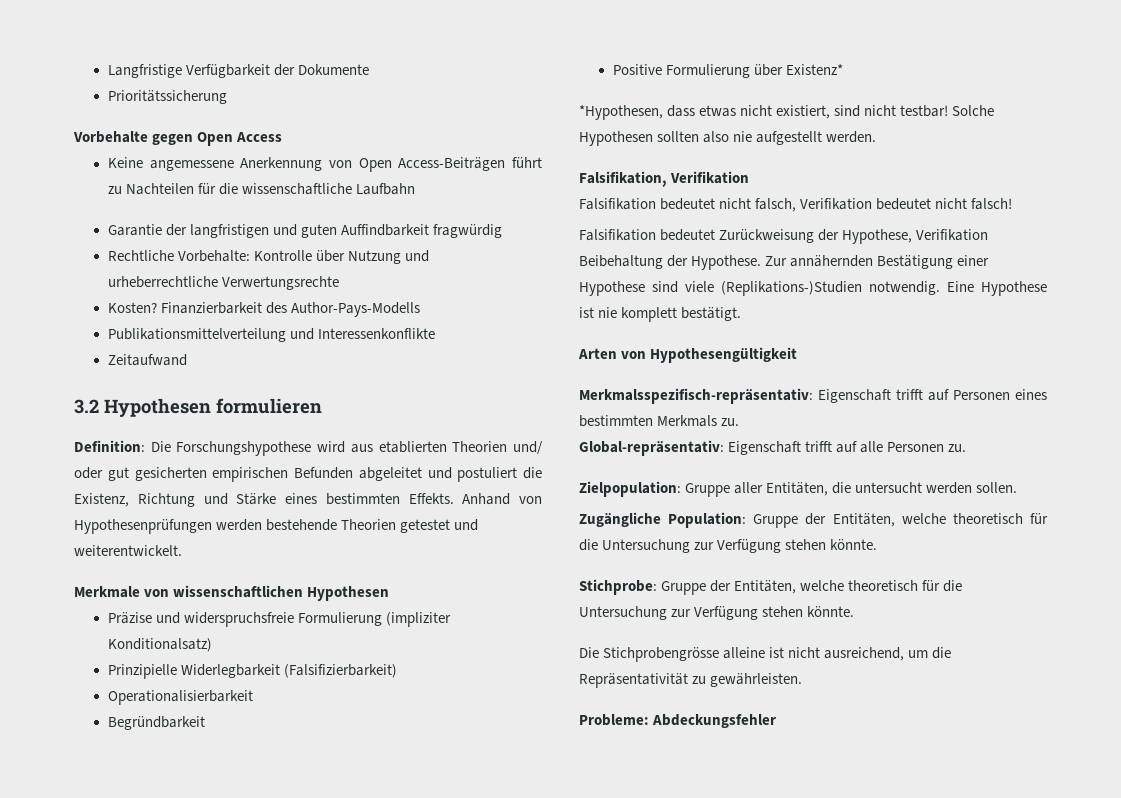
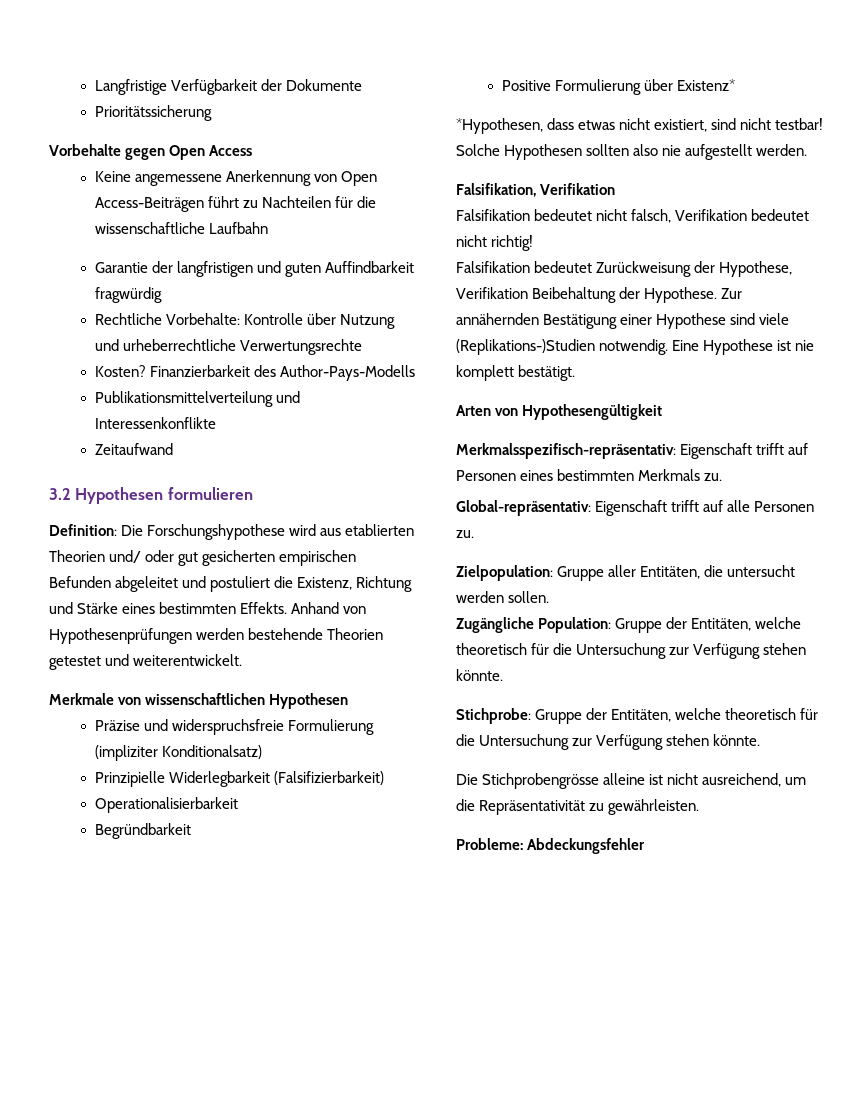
- Falsifikation bedeutet nicht falsch, Verifikation bedeutet nicht falsch!
+ Falsifikation bedeutet nicht falsch, Verifikation bedeutet nicht richtig!

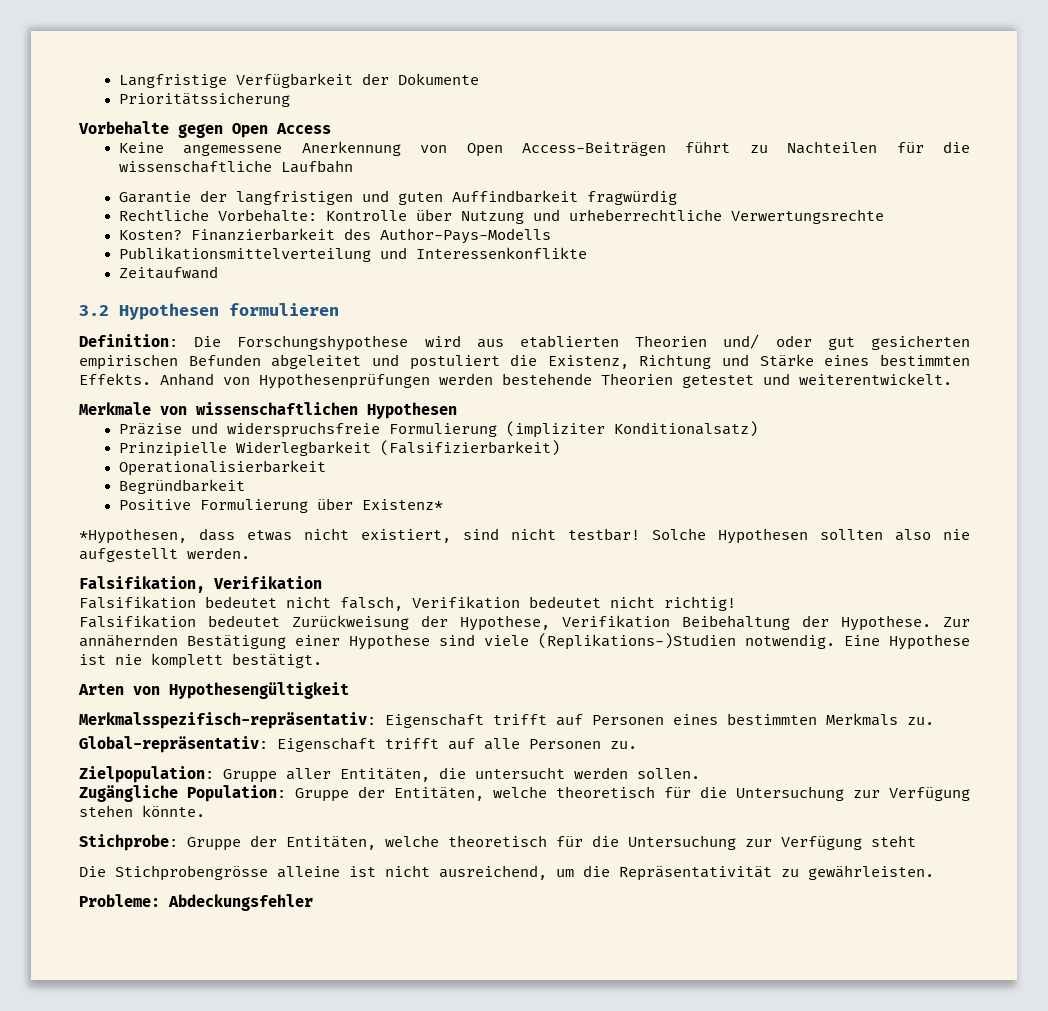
- Stichprobe: Gruppe der Entitäten, welche theoretisch für die Untersuchung zur Verfügung stehen könnte.
+ Stichprobe: Gruppe der Entitäten, welche theoretisch für die Untersuchung zur Verfügung steht

